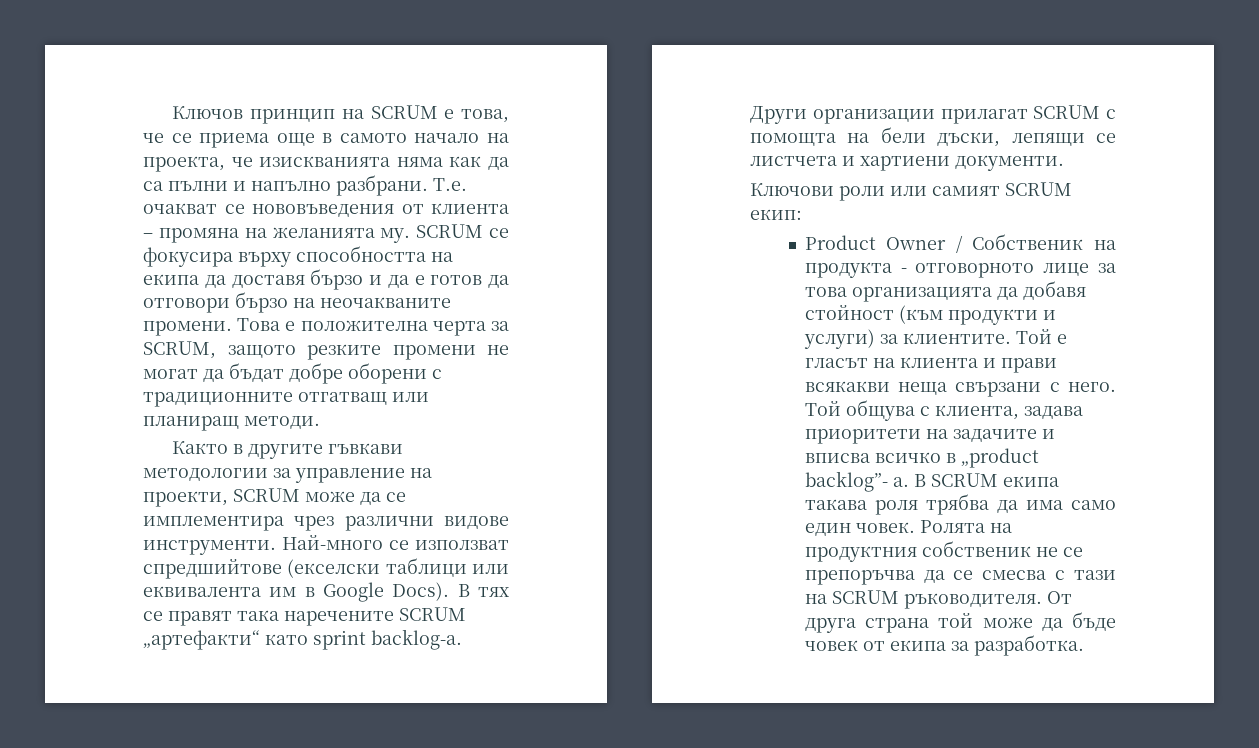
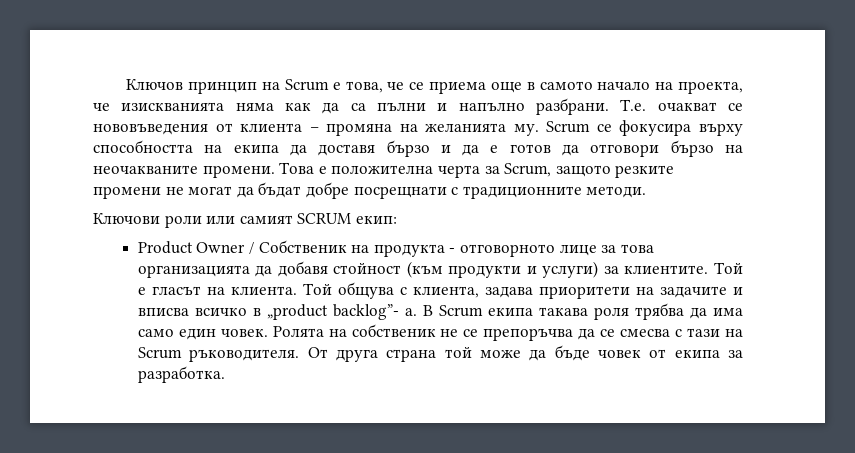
- Ключов принцип на SCRUM е това, че се приема още в самото начало на проекта, че изискванията няма как да са пълни и напълно разбрани.
+ Ключов принцип на Scrum е това, че се приема още в самото начало на проекта, че изискванията няма как да са пълни и напълно разбрани.
- SCRUM се фокусира върху способността на екипа да доставя бързо и да е готов да отговори бързо на неочакваните промени.
+ Scrum се фокусира върху способността на екипа да доставя бързо и да е готов да отговори бързо на неочакваните промени.
- Това е положителна черта за SCRUM, защото резките промени не могат да бъдат добре оборени с традиционните отгатващ или планиращ методи.
- Както в другите гъвкави методологии за управление на проекти, SCRUM може да се имплементира чрез различни видове инструменти. Най-много се използват спредшийтове (екселски таблици или еквивалента им в Google Docs). В тях се правят така наречените SCRUM „артефакти“ като sprint backlog-а. Други организации прилагат SCRUM с помощта на бели дъски, лепящи се листчета и хартиени документи.
+ Това е положителна черта за Scrum, защото резките промени не могат да бъдат добре посрещнати с традиционните методи.
- Той е гласът на клиента и прави всякакви неща свързани с него.
+ Той е гласът на клиента.
- В SCRUM екипа такава роля трябва да има само един човек.
+ В Scrum екипа такава роля трябва да има само един човек.
- Ролята на продуктния собственик не се препоръчва да се смесва с тази на SCRUM ръководителя.
+ Ролята на собственик не се препоръчва да се смесва с тази на Scrum ръководителя.

